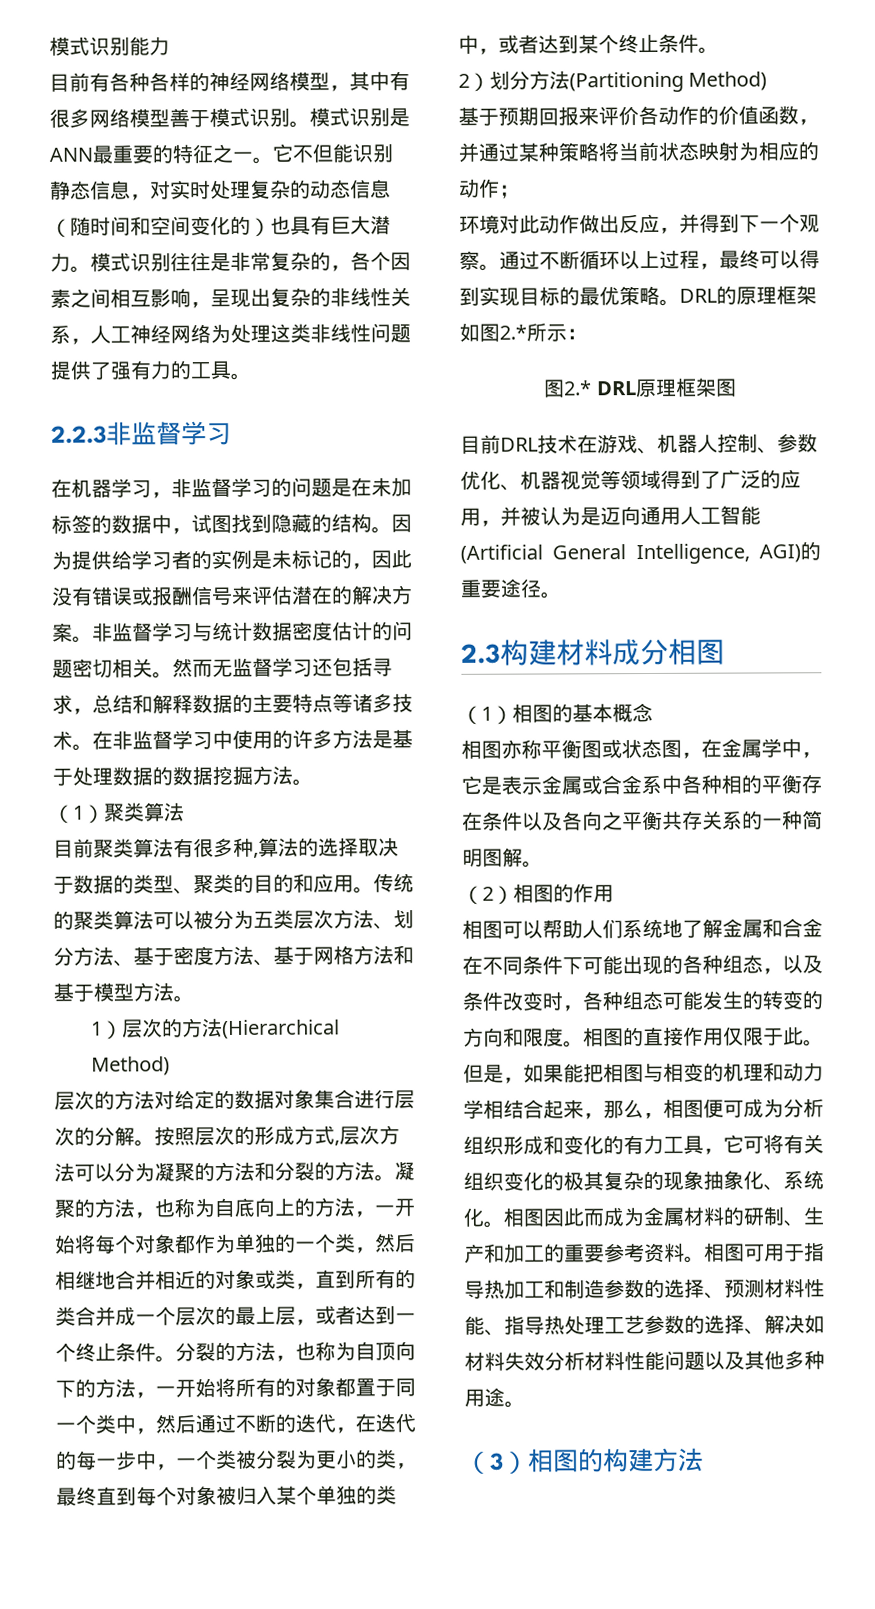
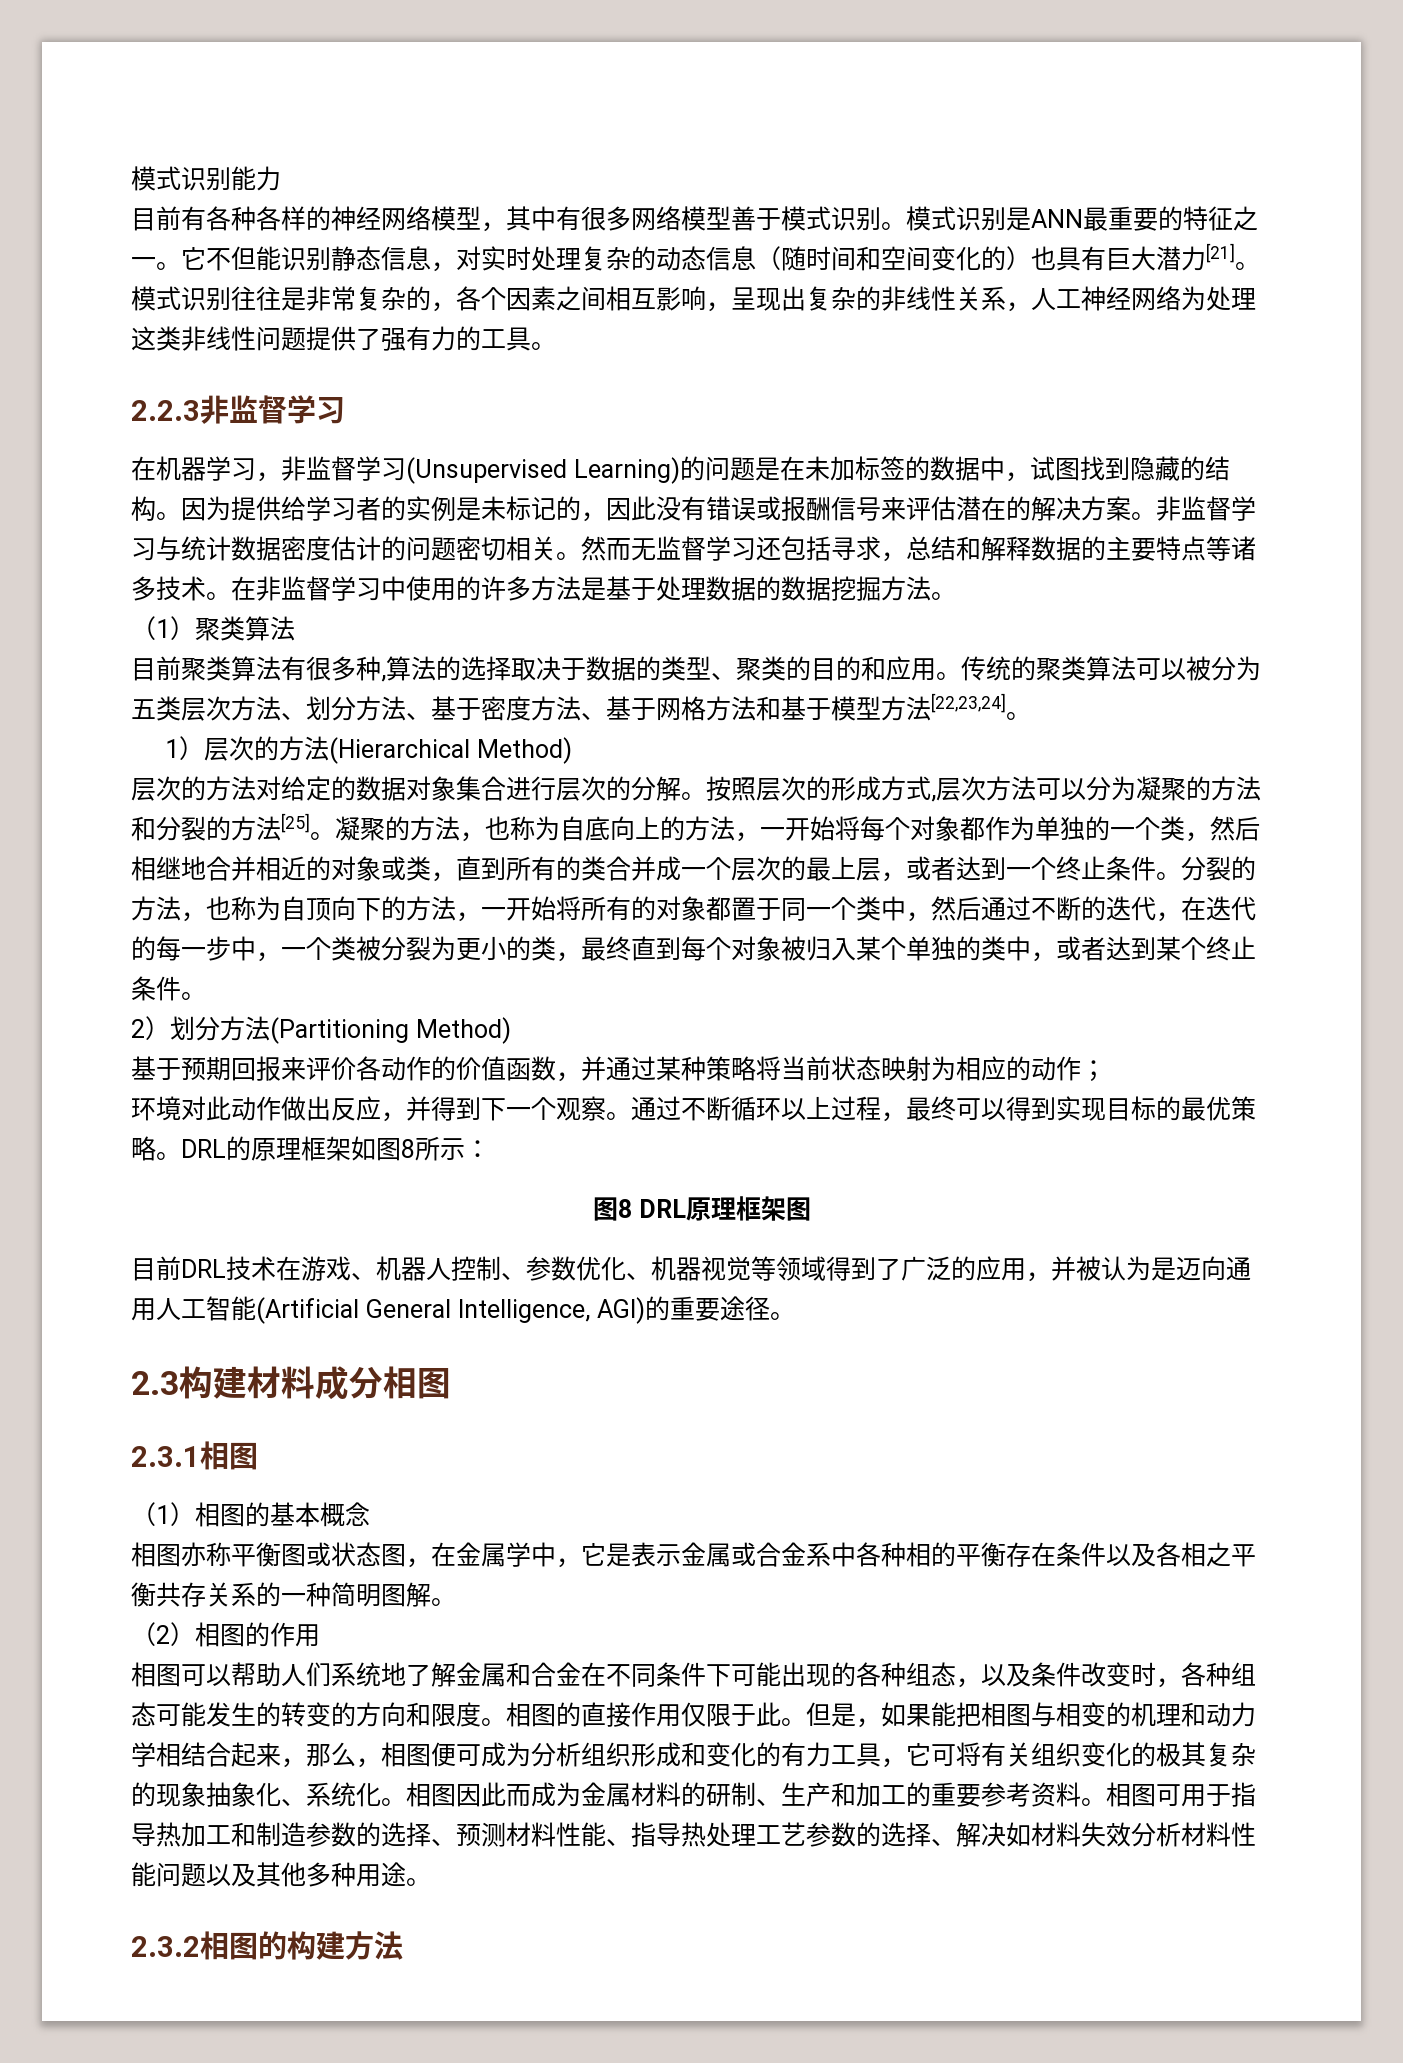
- 它不但能识别静态信息，对实时处理复杂的动态信息（随时间和空间变化的）也具有巨大潜力。
+ 它不但能识别静态信息，对实时处理复杂的动态信息（随时间和空间变化的）也具有巨大潜力[21]。
- 在机器学习，非监督学习的问题是在未加标签的数据中，试图找到隐藏的结构。
+ 在机器学习，非监督学习(Unsupervised Learning)的问题是在未加标签的数据中，试图找到隐藏的结构。
- 传统的聚类算法可以被分为五类层次方法、划分方法、基于密度方法、基于网格方法和基于模型方法。
+ 传统的聚类算法可以被分为五类层次方法、划分方法、基于密度方法、基于网格方法和基于模型方法[22,23,24]。
- 按照层次的形成方式,层次方法可以分为凝聚的方法和分裂的方法。
+ 按照层次的形成方式,层次方法可以分为凝聚的方法和分裂的方法[25]。
- DRL的原理框架如图2.*所示：
+ DRL的原理框架如图8所示：
- 图2.* DRL原理框架图
+ 图8 DRL原理框架图
+ 2.3.1相图
- 相图亦称平衡图或状态图，在金属学中，它是表示金属或合金系中各种相的平衡存在条件以及各向之平衡共存关系的一种简明图解。
+ 相图亦称平衡图或状态图，在金属学中，它是表示金属或合金系中各种相的平衡存在条件以及各相之平衡共存关系的一种简明图解。
- （3）相图的构建方法
+ 2.3.2相图的构建方法

